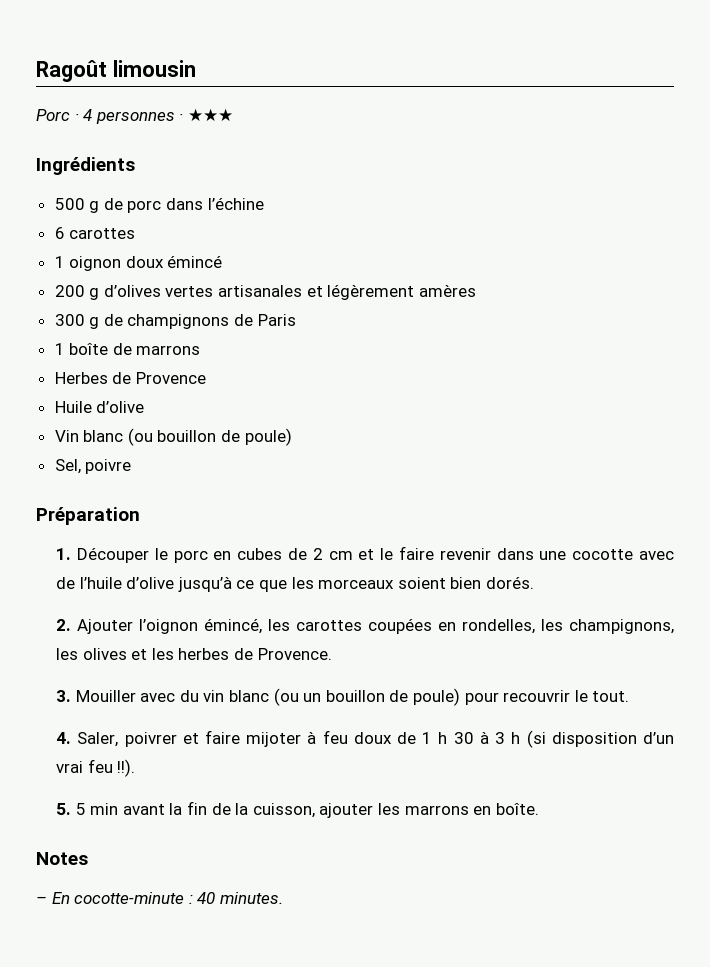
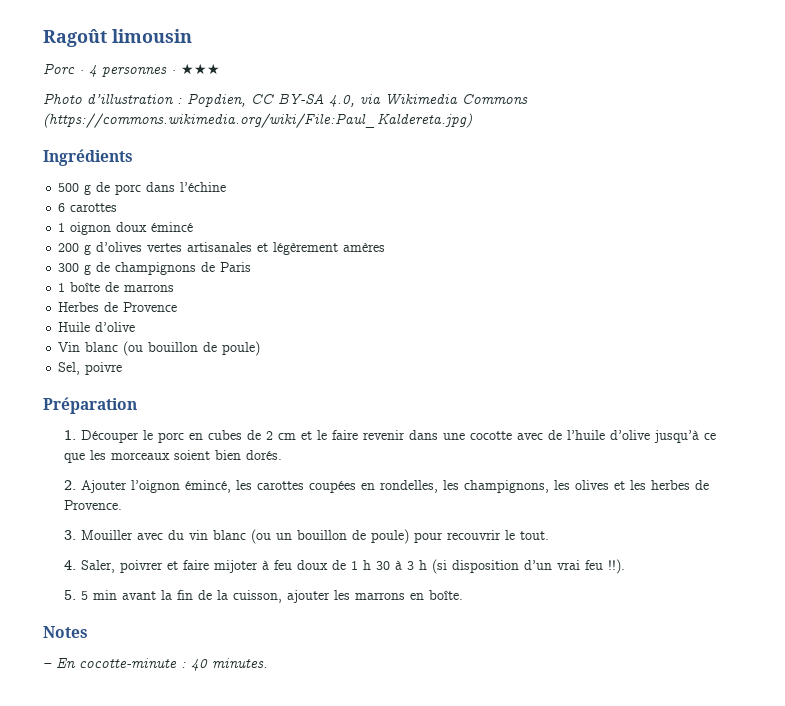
+ Photo d’illustration : Popdien, CC BY-SA 4.0, via Wikimedia Commons (https://commons.wikimedia.org/wiki/File:Paul_Kaldereta.jpg)

